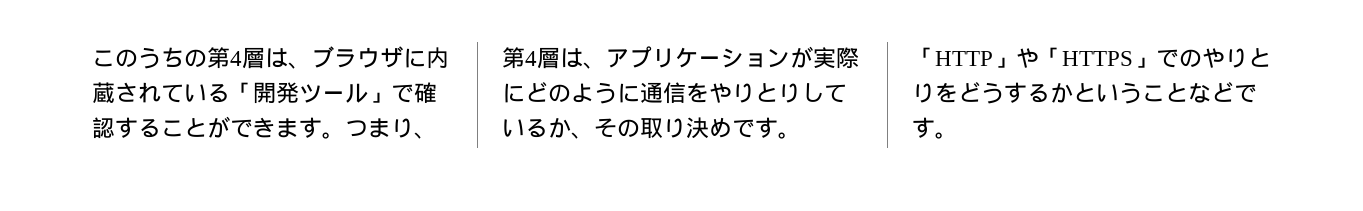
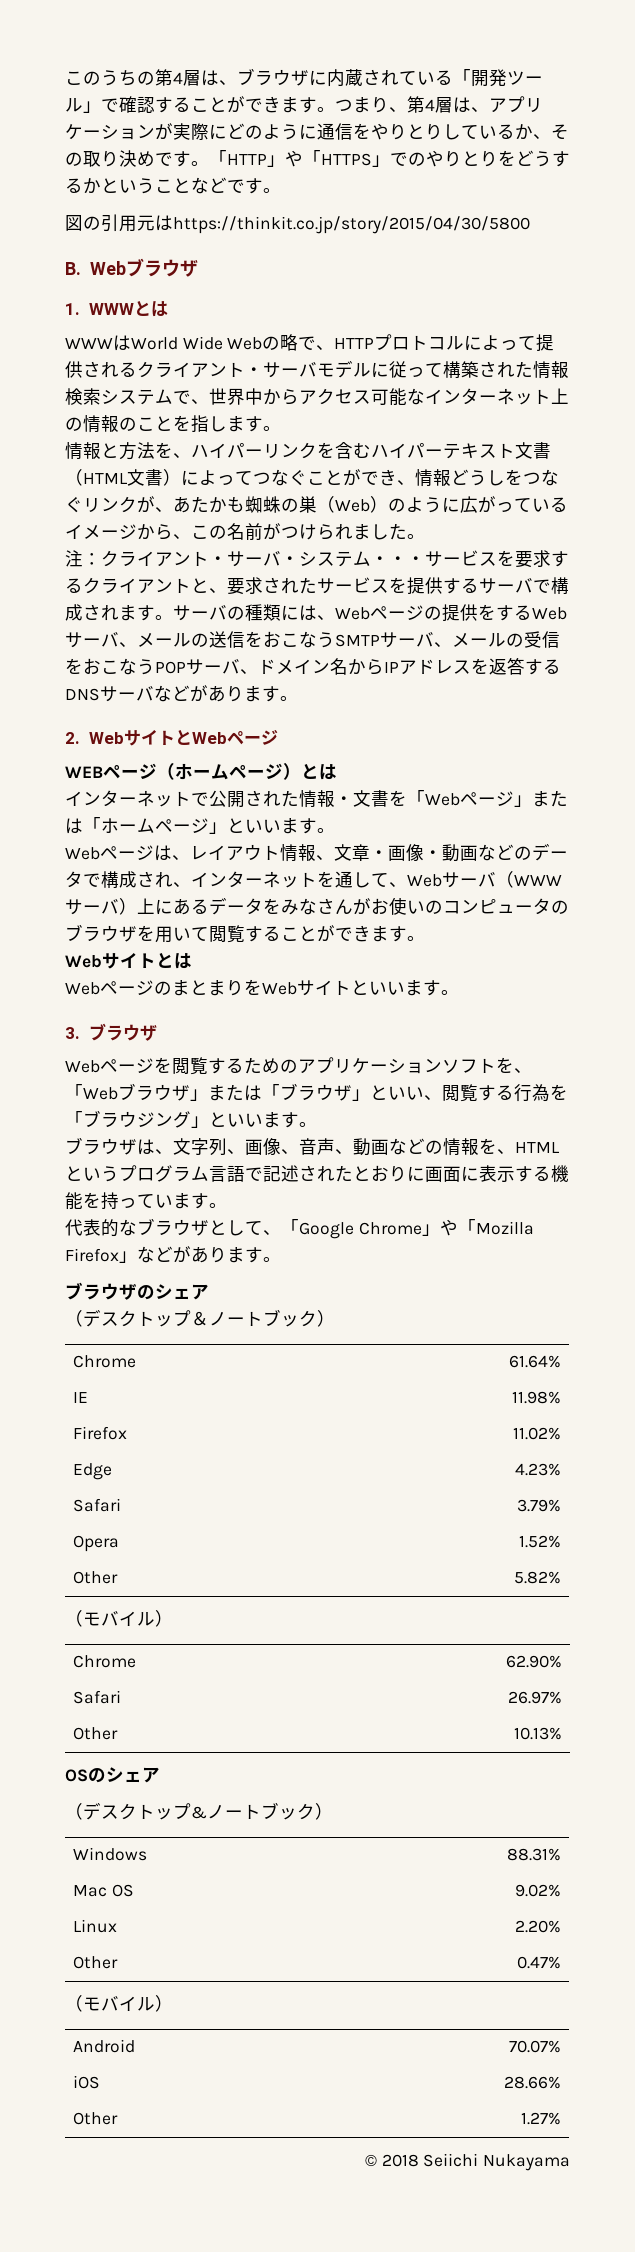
+ 図の引用元はhttps://thinkit.co.jp/story/2015/04/30/5800
+ B. Webブラウザ
+ 1. WWWとは
+ WWWはWorld Wide Webの略で、HTTPプロトコルによって提供されるクライアント・サーバモデルに従って構築された情報検索システムで、世界中からアクセス可能なインターネット上の情報のことを指します。
+ 情報と方法を、ハイパーリンクを含むハイパーテキスト文書（HTML文書）によってつなぐことができ、情報どうしをつなぐリンクが、あたかも蜘蛛の巣（Web）のように広がっているイメージから、この名前がつけられました。
+ 注：クライアント・サーバ・システム・・・サービスを要求するクライアントと、要求されたサービスを提供するサーバで構成されます。サーバの種類には、Webページの提供をするWebサーバ、メールの送信をおこなうSMTPサーバ、メールの受信をおこなうPOPサーバ、ドメイン名からIPアドレスを返答するDNSサーバなどがあります。
+ 2. WebサイトとWebページ
+ WEBページ（ホームページ）とは
+ インターネットで公開された情報・文書を「Webページ」または「ホームページ」といいます。
+ Webページは、レイアウト情報、文章・画像・動画などのデータで構成され、インターネットを通して、Webサーバ（WWWサーバ）上にあるデータをみなさんがお使いのコンピュータのブラウザを用いて閲覧することができます。
+ Webサイトとは
+ WebページのまとまりをWebサイトといいます。
+ 3.ブラウザ
+ Webページを閲覧するためのアプリケーションソフトを、「Webブラウザ」または「ブラウザ」といい、閲覧する行為を「ブラウジング」といいます。
+ ブラウザは、文字列、画像、音声、動画などの情報を、HTMLというプログラム言語で記述されたとおりに画面に表示する機能を持っています。
+ 代表的なブラウザとして、「Google Chrome」や「Mozilla Firefox」などがあります。
+ ブラウザのシェア
+ （デスクトップ＆ノートブック）
+ Chrome | 61.64%
+ IE | 11.98%
+ Firefox | 11.02%
+ Edge | 4.23%
+ Safari | 3.79%
+ Opera | 1.52%
+ Other | 5.82%
+ （モバイル）
+ Chrome | 62.90%
+ Safari | 26.97%
+ Other | 10.13%
+ OSのシェア
+ （デスクトップ&ノートブック）
+ Windows | 88.31%
+ Mac OS | 9.02%
+ Linux | 2.20%
+ Other | 0.47%
+ （モバイル）
+ Android | 70.07%
+ iOS | 28.66%
+ Other | 1.27%
+ © 2018 Seiichi Nukayama

